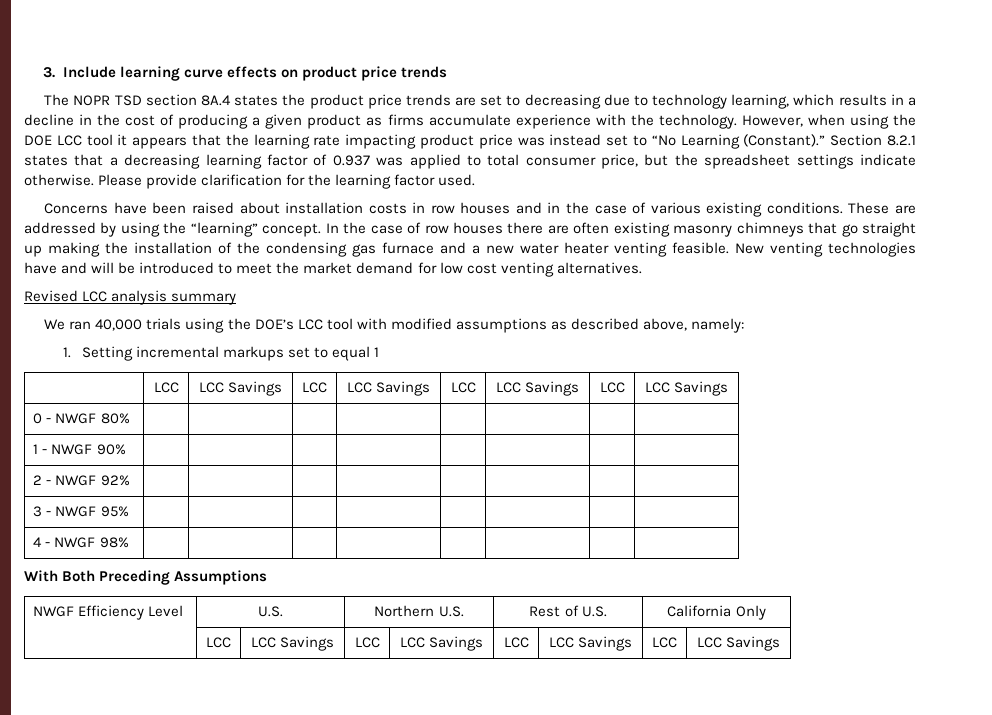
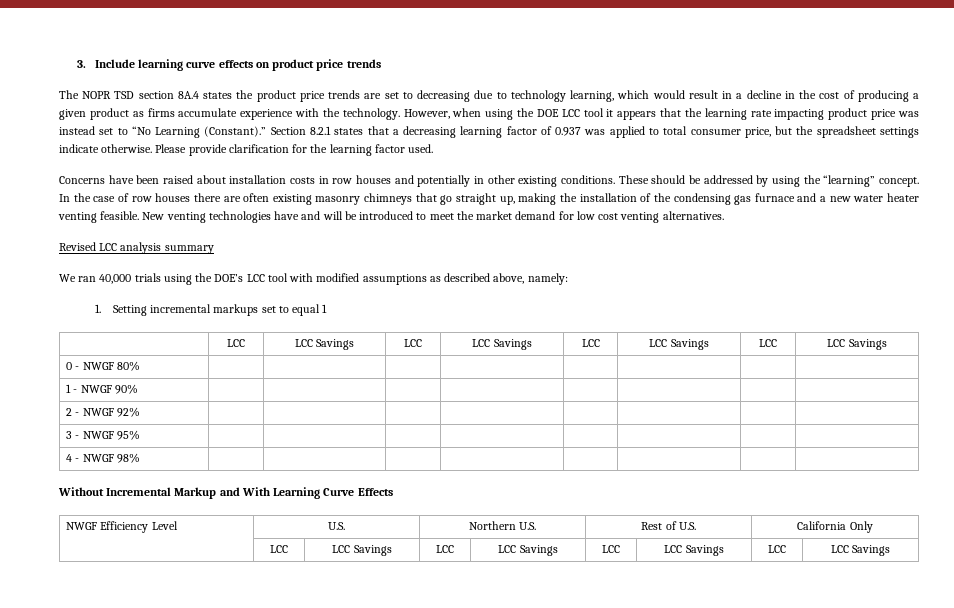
- The NOPR TSD section 8A.4 states the product price trends are set to decreasing due to technology learning, which results in a decline in the cost of producing a given product as firms accumulate experience with the technology.
+ The NOPR TSD section 8A.4 states the product price trends are set to decreasing due to technology learning, which would result in a decline in the cost of producing a given product as firms accumulate experience with the technology.
- Concerns have been raised about installation costs in row houses and in the case of various existing conditions.
+ Concerns have been raised about installation costs in row houses and potentially in other existing conditions.
- These are addressed by using the “learning” concept.
+ These should be addressed by using the “learning” concept.
- In the case of row houses there are often existing masonry chimneys that go straight up making the installation of the condensing gas furnace and a new water heater venting feasible.
+ In the case of row houses there are often existing masonry chimneys that go straight up, making the installation of the condensing gas furnace and a new water heater venting feasible.
- With Both Preceding Assumptions
+ Without Incremental Markup and With Learning Curve Effects

